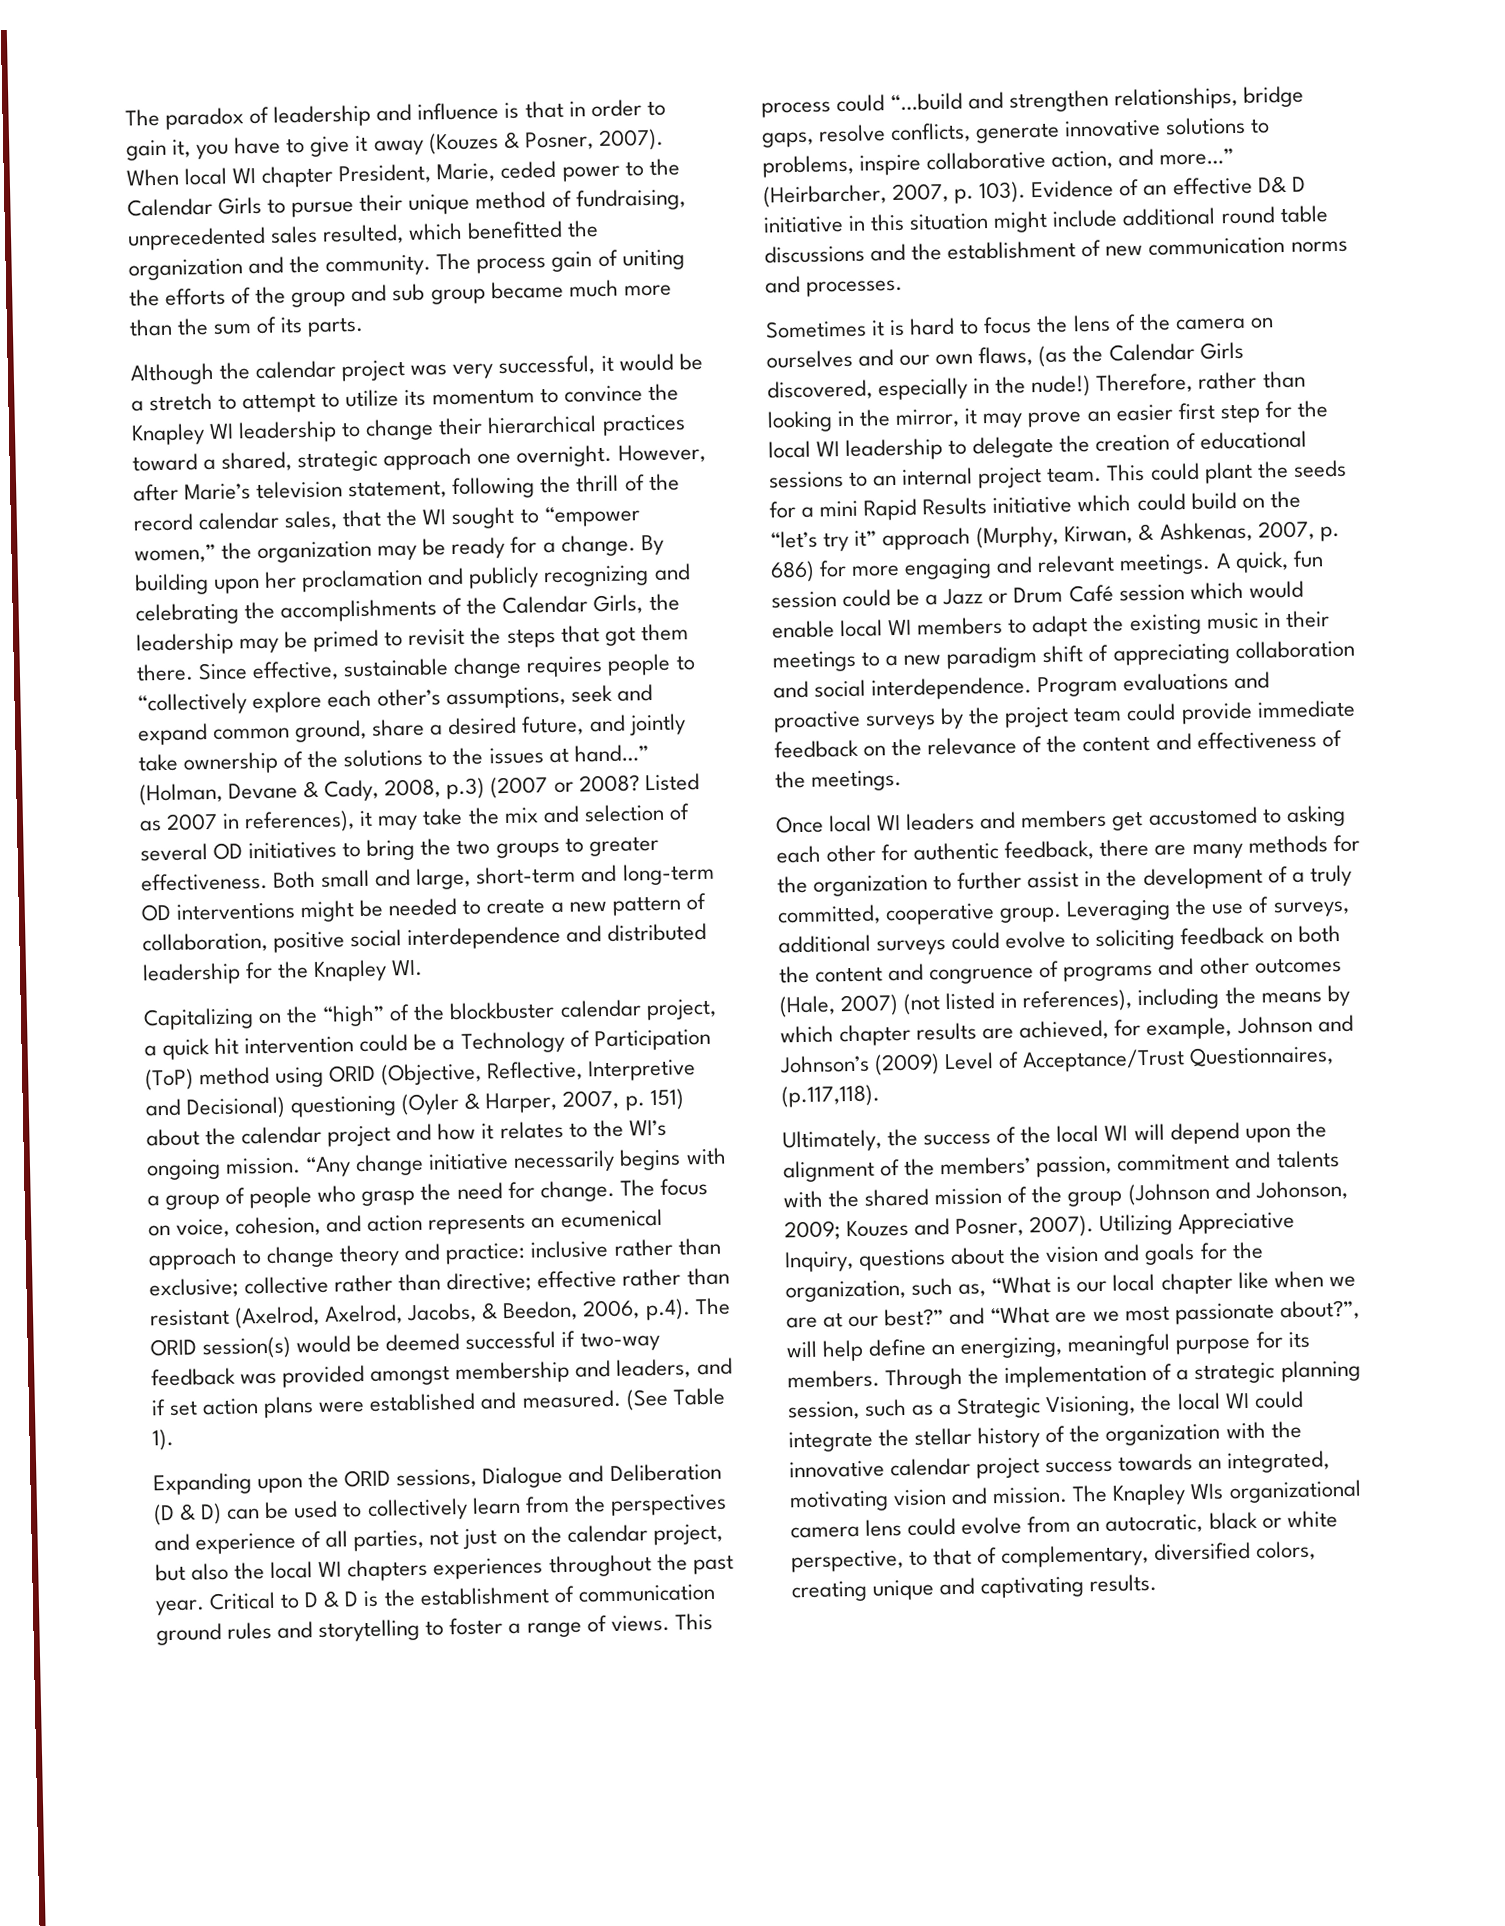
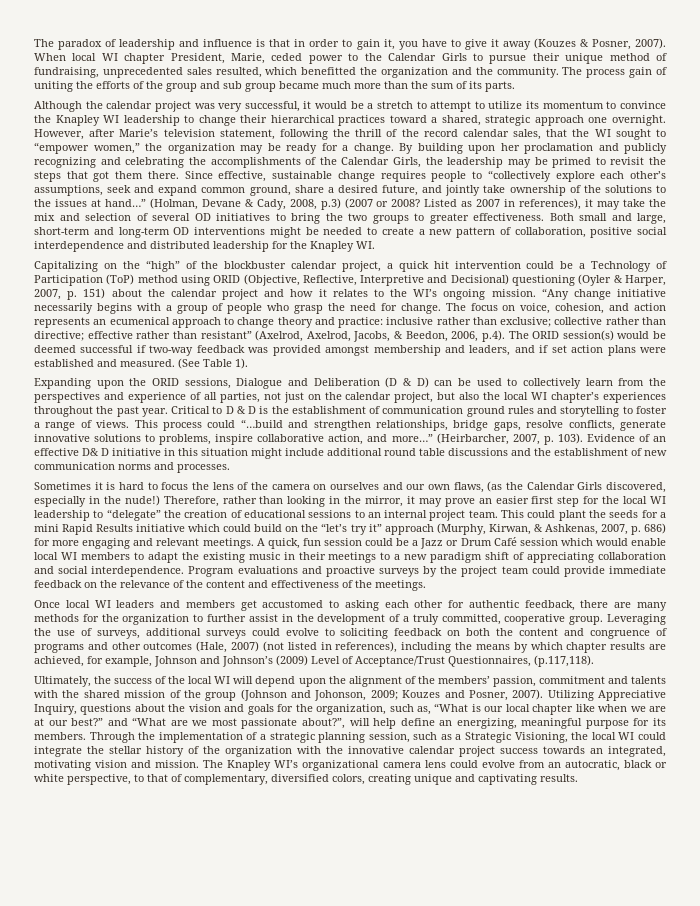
- The focus on voice, cohesion, and action represents an ecumenical approach to change theory and practice: inclusive rather than exclusive; collective rather than directive; effective rather than resistant (Axelrod, Axelrod, Jacobs, & Beedon, 2006, p.4). The ORID session(s) would be deemed successful if two-way feedback was provided amongst membership and leaders, and if set action plans were established and measured.
+ The focus on voice, cohesion, and action represents an ecumenical approach to change theory and practice: inclusive rather than exclusive; collective rather than directive; effective rather than resistant” (Axelrod, Axelrod, Jacobs, & Beedon, 2006, p.4). The ORID session(s) would be deemed successful if two-way feedback was provided amongst membership and leaders, and if set action plans were established and measured.
- Expanding upon the ORID sessions, Dialogue and Deliberation (D & D) can be used to collectively learn from the perspectives and experience of all parties, not just on the calendar project, but also the local WI chapters experiences throughout the past year.
+ Expanding upon the ORID sessions, Dialogue and Deliberation (D & D) can be used to collectively learn from the perspectives and experience of all parties, not just on the calendar project, but also the local WI chapter’s experiences throughout the past year.
- Therefore, rather than looking in the mirror, it may prove an easier first step for the local WI leadership to delegate the creation of educational sessions to an internal project team.
+ Therefore, rather than looking in the mirror, it may prove an easier first step for the local WI leadership to “delegate” the creation of educational sessions to an internal project team.
- The Knapley WIs organizational camera lens could evolve from an autocratic, black or white perspective, to that of complementary, diversified colors, creating unique and captivating results.
+ The Knapley WI’s organizational camera lens could evolve from an autocratic, black or white perspective, to that of complementary, diversified colors, creating unique and captivating results.

